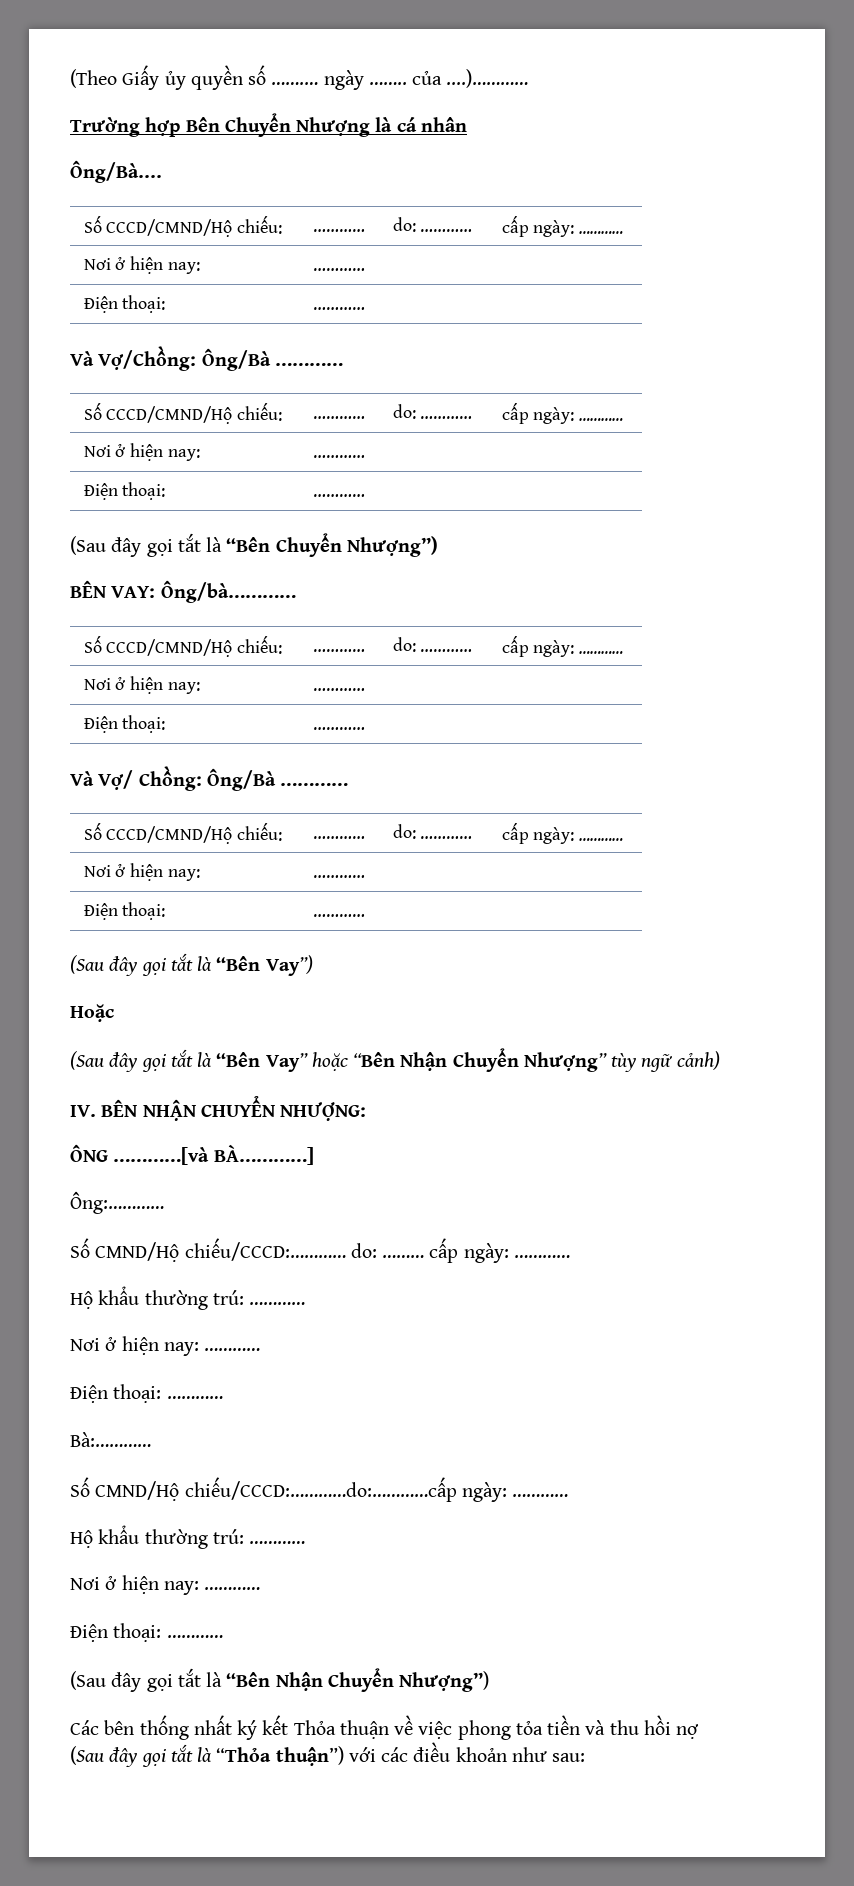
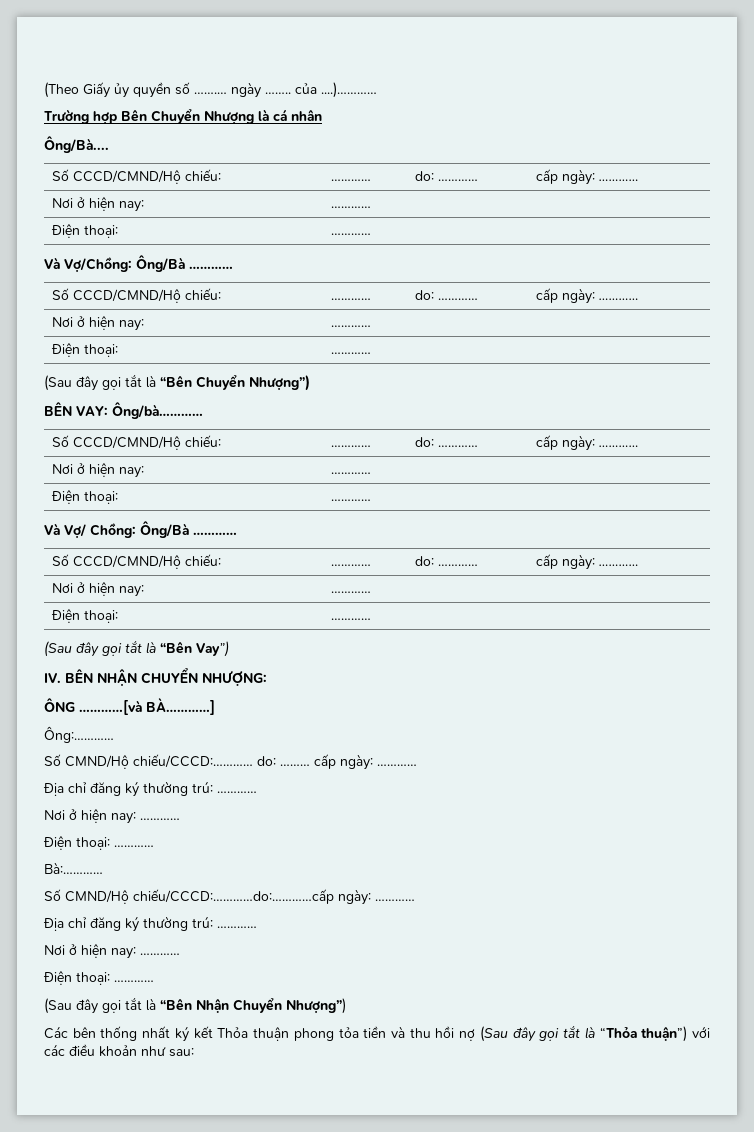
- Hoặc
- (Sau đây gọi tắt là “Bên Vay” hoặc “Bên Nhận Chuyển Nhượng” tùy ngữ cảnh)
  Số CMND/Hộ chiếu/CCCD:………… do: ……… cấp ngày: …………
- Hộ khẩu thường trú: …………
+ Địa chỉ đăng ký thường trú: …………
  Số CMND/Hộ chiếu/CCCD:…………do:…………cấp ngày: …………
- Hộ khẩu thường trú: …………
+ Địa chỉ đăng ký thường trú: …………
- Các bên thống nhất ký kết Thỏa thuận về việc phong tỏa tiền và thu hồi nợ (Sau đây gọi tắt là “Thỏa thuận”) với các điều khoản như sau:
+ Các bên thống nhất ký kết Thỏa thuận phong tỏa tiền và thu hồi nợ (Sau đây gọi tắt là “Thỏa thuận”) với các điều khoản như sau:

